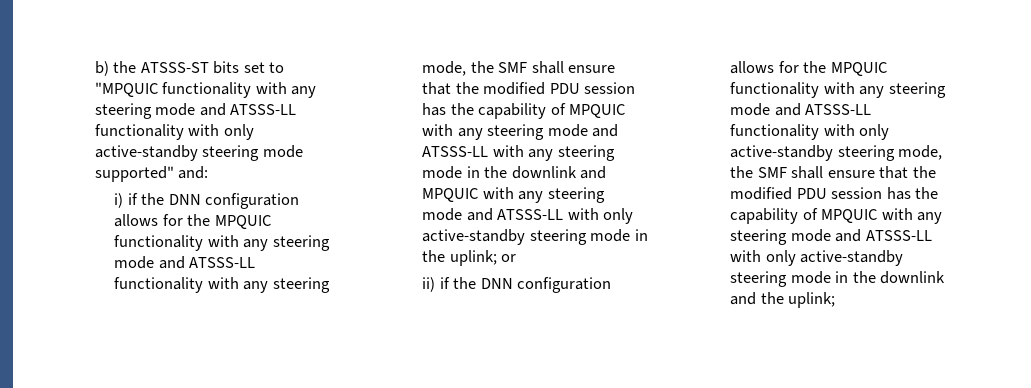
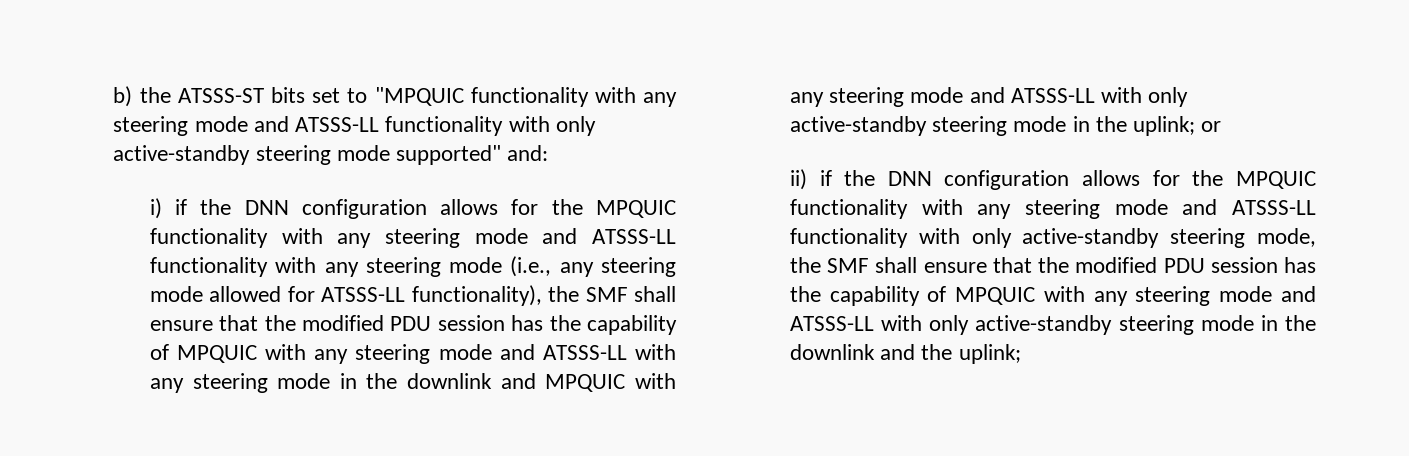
- i) if the DNN configuration allows for the MPQUIC functionality with any steering mode and ATSSS-LL functionality with any steering mode, the SMF shall ensure that the modified PDU session has the capability of MPQUIC with any steering mode and ATSSS-LL with any steering mode in the downlink and MPQUIC with any steering mode and ATSSS-LL with only active-standby steering mode in the uplink;
+ i) if the DNN configuration allows for the MPQUIC functionality with any steering mode and ATSSS-LL functionality with any steering mode (i.e., any steering mode allowed for ATSSS-LL functionality), the SMF shall ensure that the modified PDU session has the capability of MPQUIC with any steering mode and ATSSS-LL with any steering mode in the downlink and MPQUIC with any steering mode and ATSSS-LL with only active-standby steering mode in the uplink;

